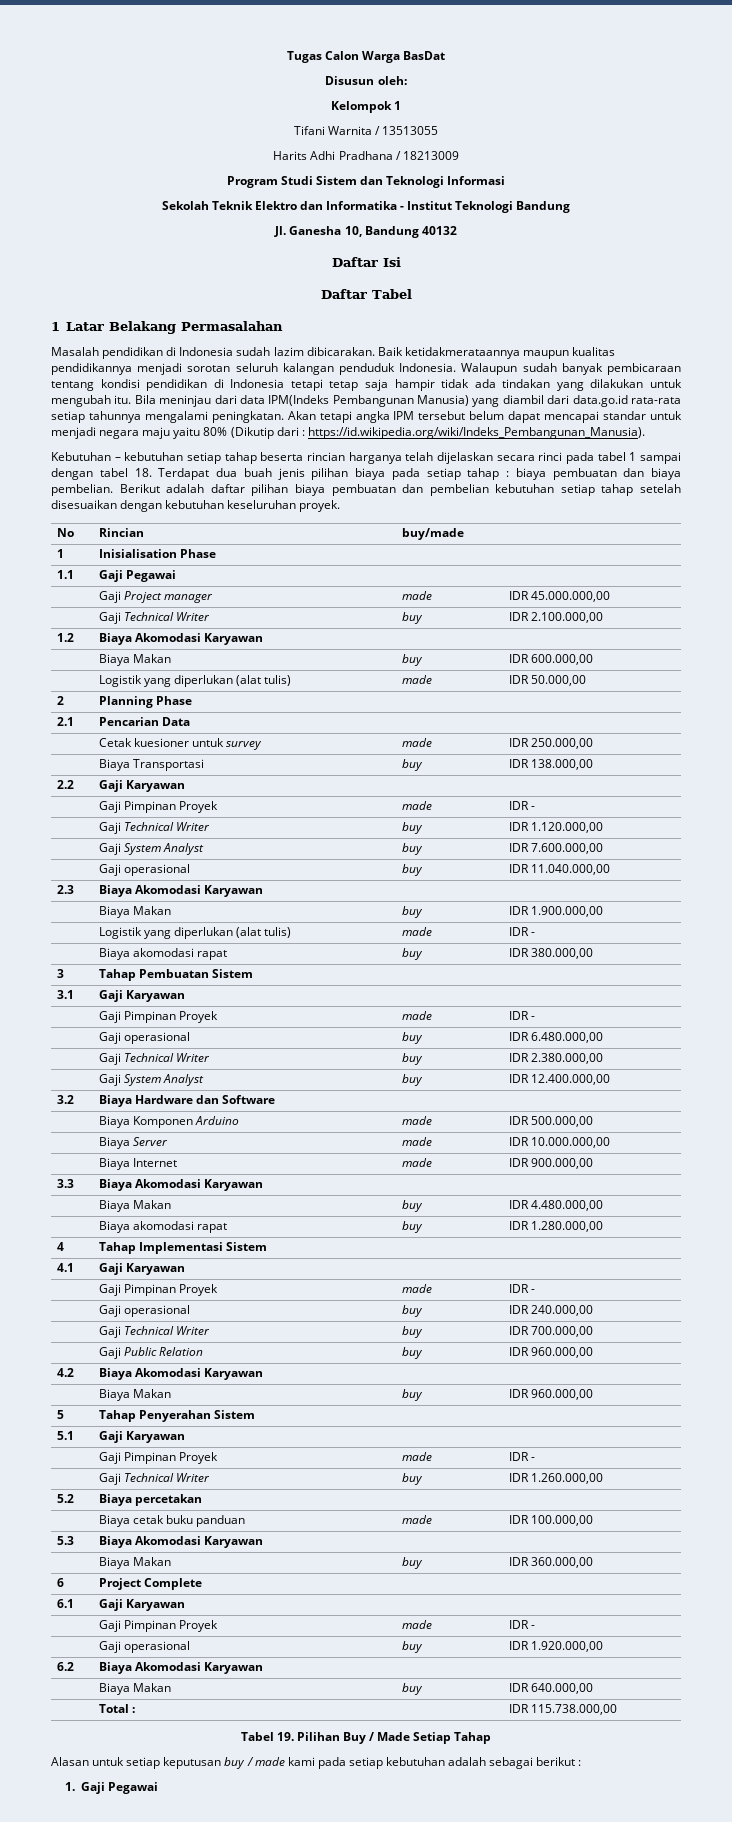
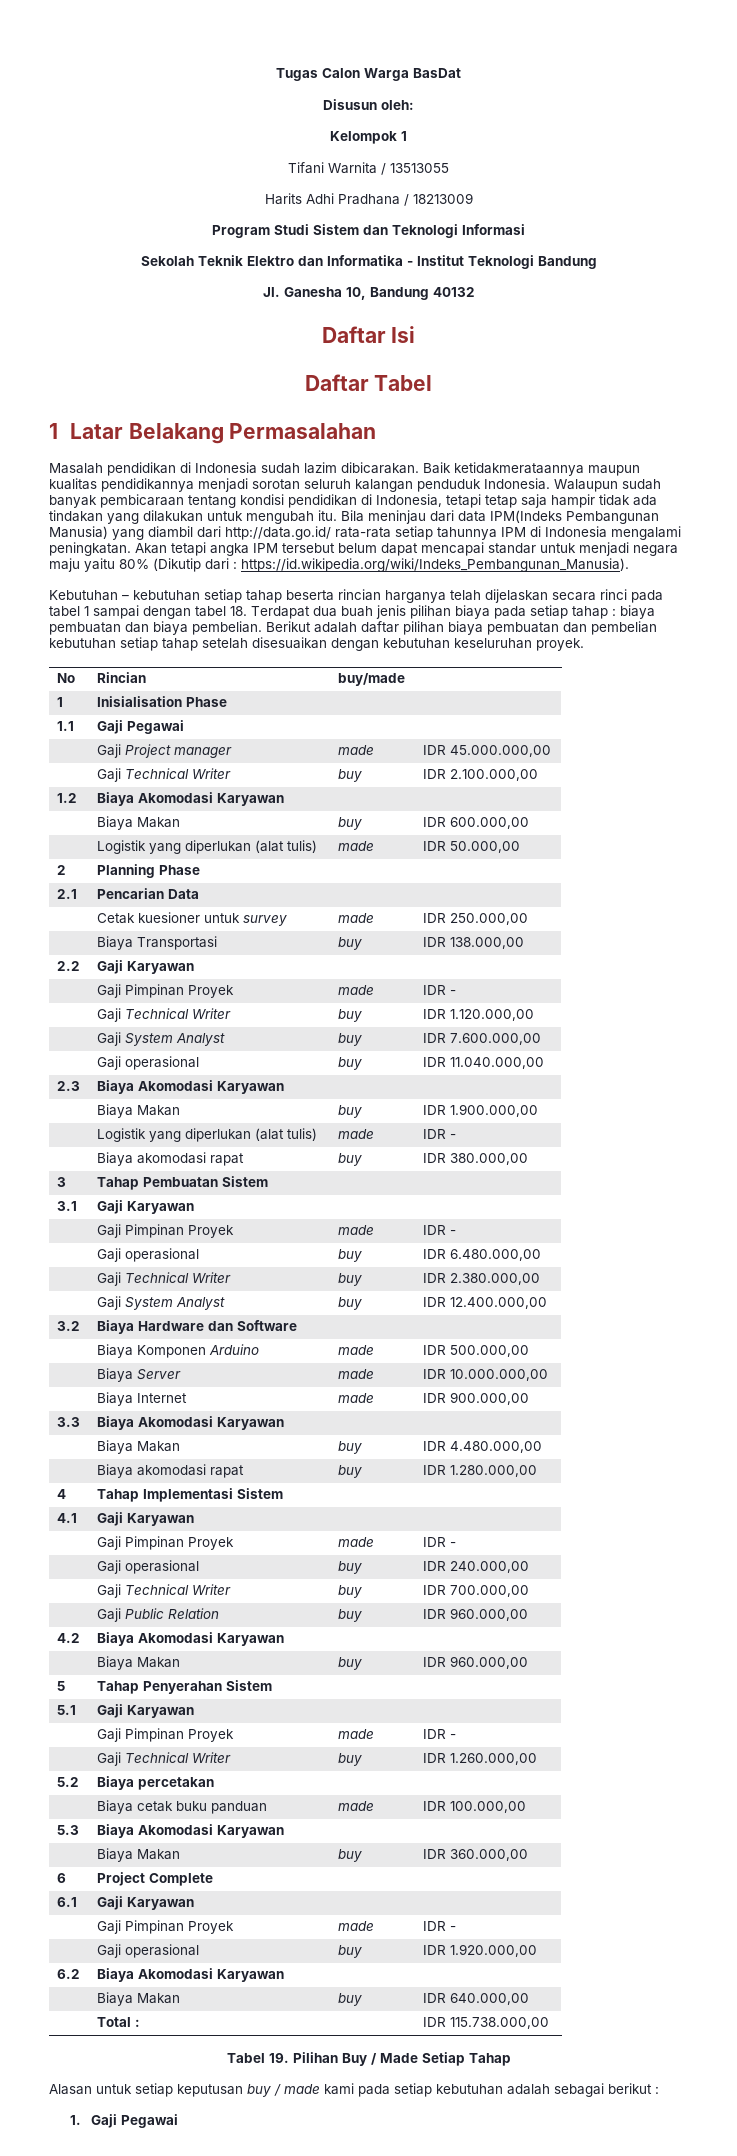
- Walaupun sudah banyak pembicaraan tentang kondisi pendidikan di Indonesia tetapi tetap saja hampir tidak ada tindakan yang dilakukan untuk mengubah itu.
+ Walaupun sudah banyak pembicaraan tentang kondisi pendidikan di Indonesia, tetapi tetap saja hampir tidak ada tindakan yang dilakukan untuk mengubah itu.
- Bila meninjau dari data IPM(Indeks Pembangunan Manusia) yang diambil dari data.go.id rata-rata setiap tahunnya mengalami peningkatan.
+ Bila meninjau dari data IPM(Indeks Pembangunan Manusia) yang diambil dari http://data.go.id/ rata-rata setiap tahunnya IPM di Indonesia mengalami peningkatan.

